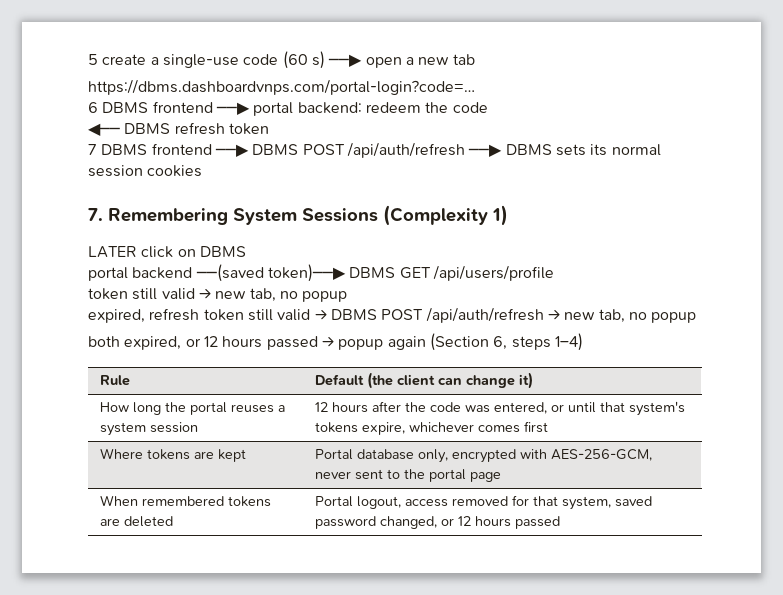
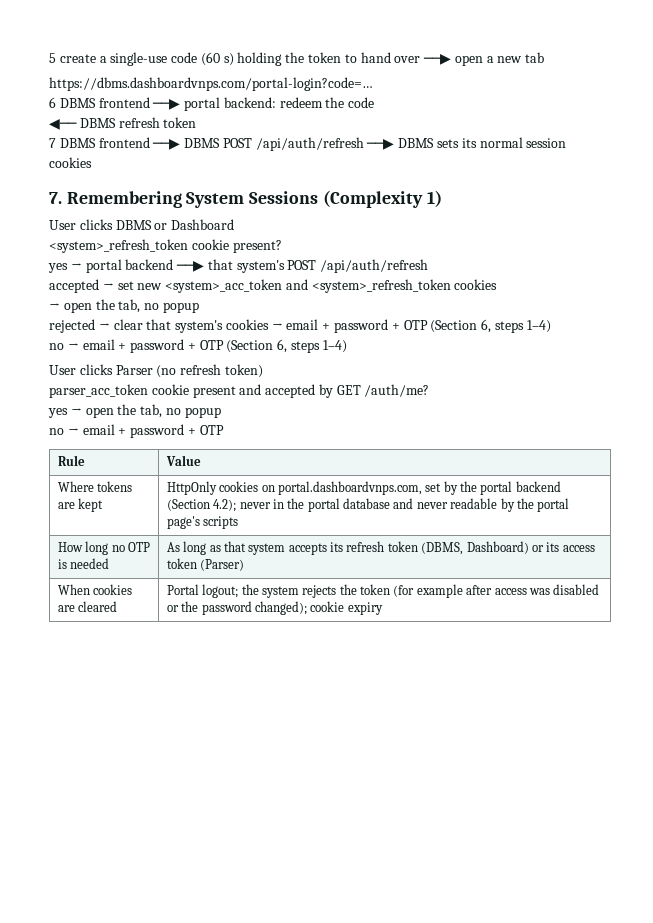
- 5 create a single-use code (60 s) ──▶ open a new tab
+ 5 create a single-use code (60 s) holding the token to hand over ──▶ open a new tab
- LATER click on DBMS
- portal backend ──(saved token)──▶ DBMS GET /api/users/profile
- token still valid → new tab, no popup
- expired, refresh token still valid → DBMS POST /api/auth/refresh → new tab, no popup
- both expired, or 12 hours passed → popup again (Section 6, steps 1–4)
- Rule | Default (the client can change it)
- How long the portal reuses a system session | 12 hours after the code was entered, or until that system's tokens expire, whichever comes first
- Where tokens are kept | Portal database only, encrypted with AES-256-GCM, never sent to the portal page
- When remembered tokens are deleted | Portal logout, access removed for that system, saved password changed, or 12 hours passed
+ User clicks DBMS or Dashboard
+ <system>_refresh_token cookie present?
+ yes → portal backend ──▶ that system's POST /api/auth/refresh
+ accepted → set new <system>_acc_token and <system>_refresh_token cookies
+ → open the tab, no popup
+ rejected → clear that system's cookies → email + password + OTP (Section 6, steps 1–4)
+ no → email + password + OTP (Section 6, steps 1–4)
+ User clicks Parser (no refresh token)
+ parser_acc_token cookie present and accepted by GET /auth/me?
+ yes → open the tab, no popup
+ no → email + password + OTP
+ Rule | Value
+ Where tokens are kept | HttpOnly cookies on portal.dashboardvnps.com, set by the portal backend (Section 4.2); never in the portal database and never readable by the portal page's scripts
+ How long no OTP is needed | As long as that system accepts its refresh token (DBMS, Dashboard) or its access token (Parser)
+ When cookies are cleared | Portal logout; the system rejects the token (for example after access was disabled or the password changed); cookie expiry

